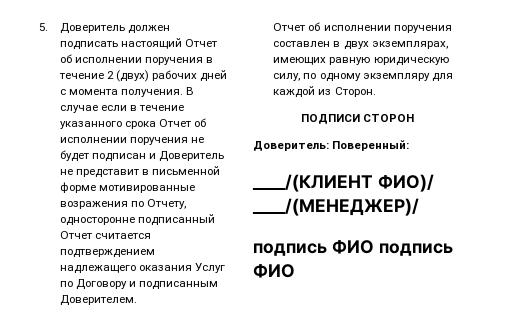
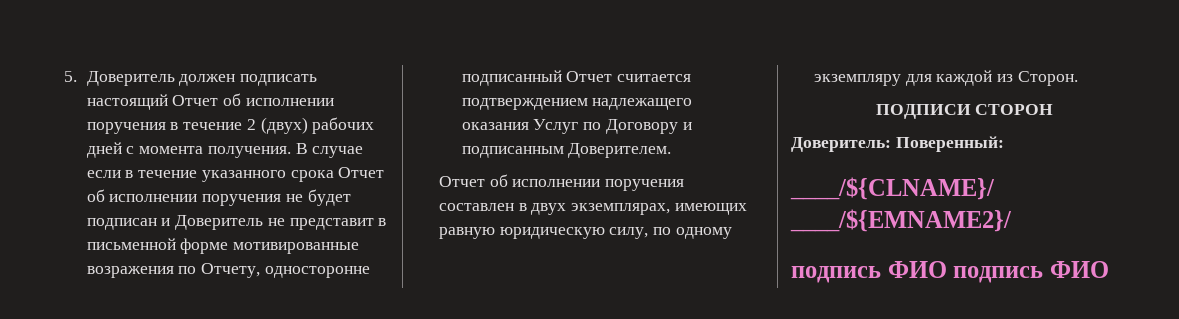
- ____/(КЛИЕНТ ФИО)/ ____/(МЕНЕДЖЕР)/
+ ____/${CLNAME}/ ____/${EMNAME2}/

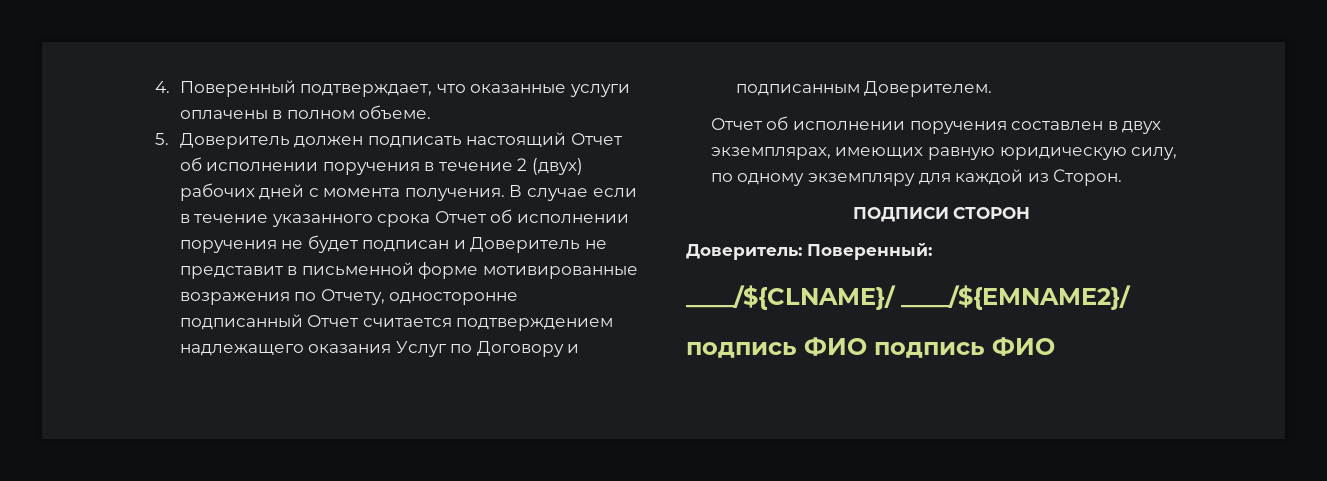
+ 4. Поверенный подтверждает, что оказанные услуги оплачены в полном объеме.

